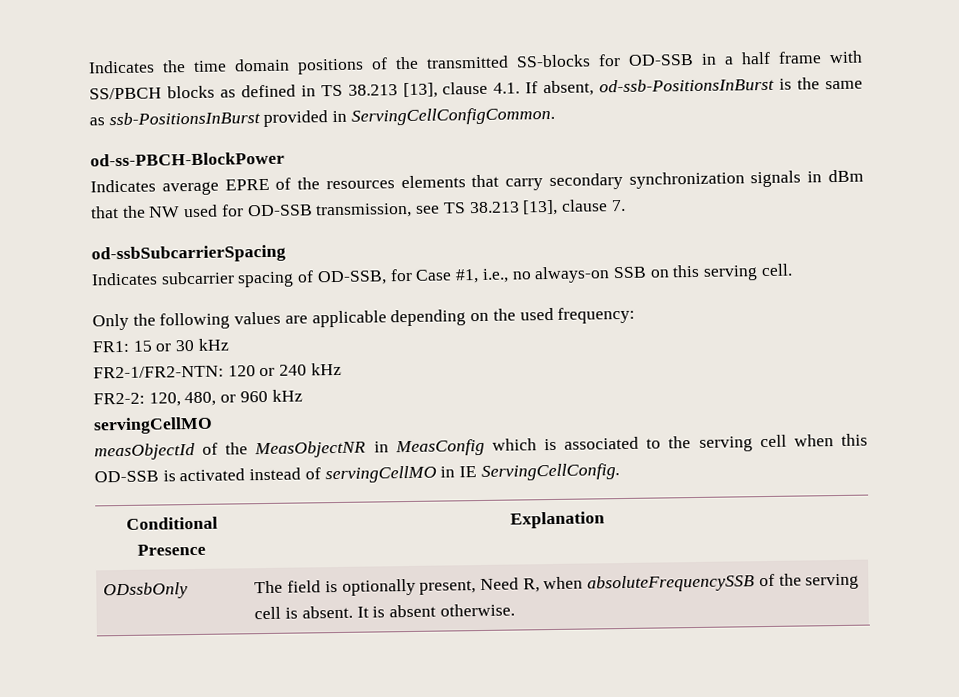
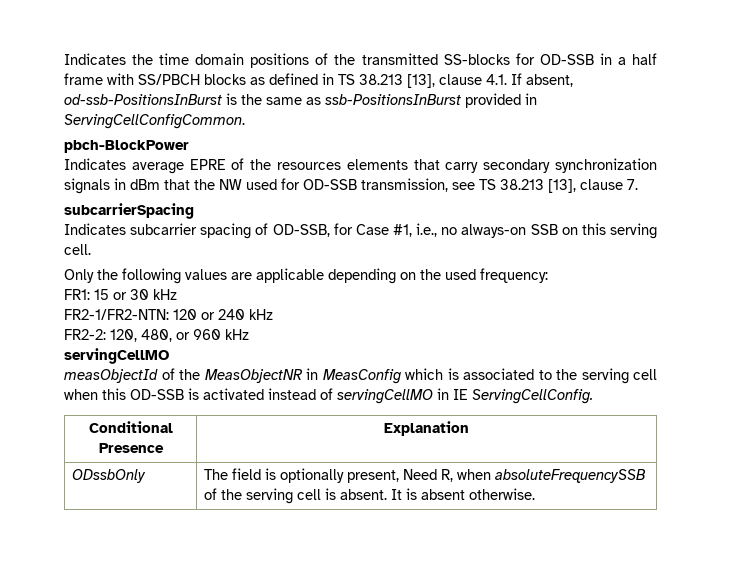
- od-ss-PBCH-BlockPower
+ pbch-BlockPower
- od-ssbSubcarrierSpacing
+ subcarrierSpacing

